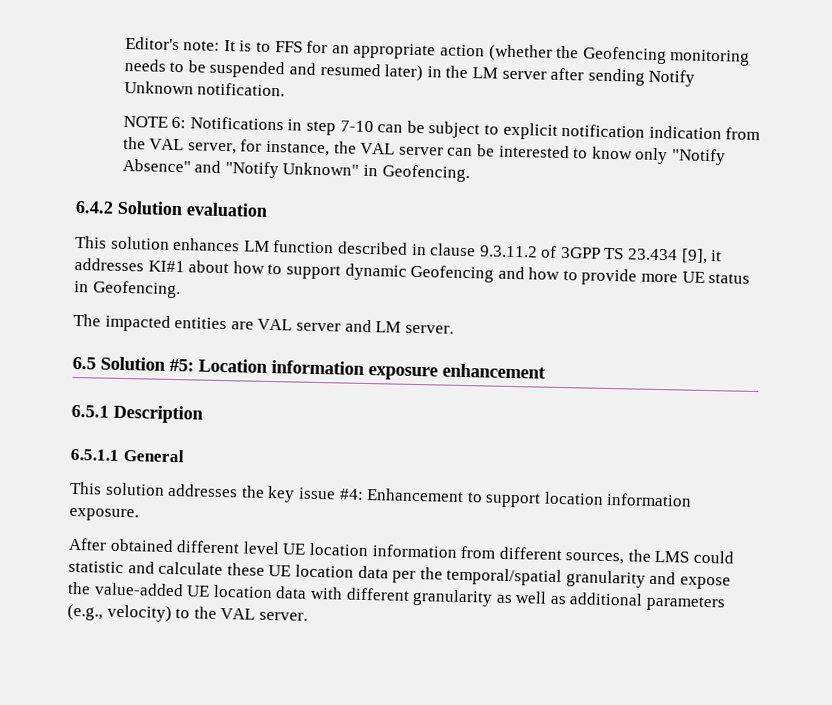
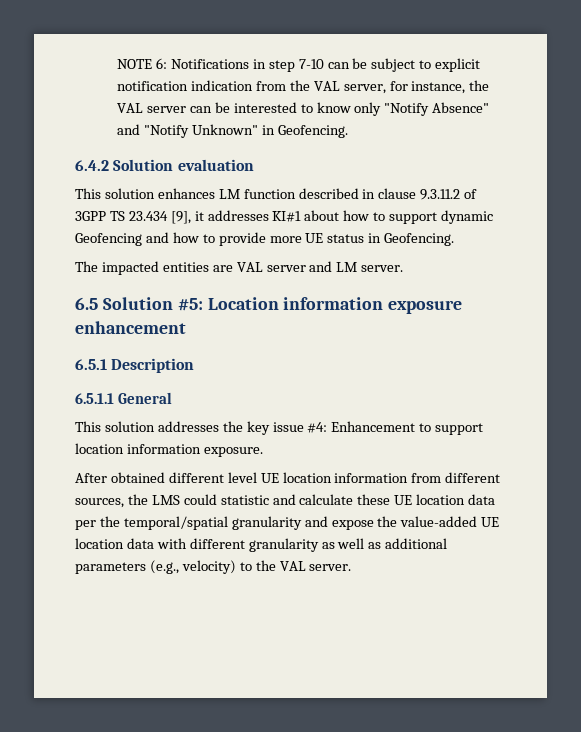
- Editor's note: It is to FFS for an appropriate action (whether the Geofencing monitoring needs to be suspended and resumed later) in the LM server after sending Notify Unknown notification.

